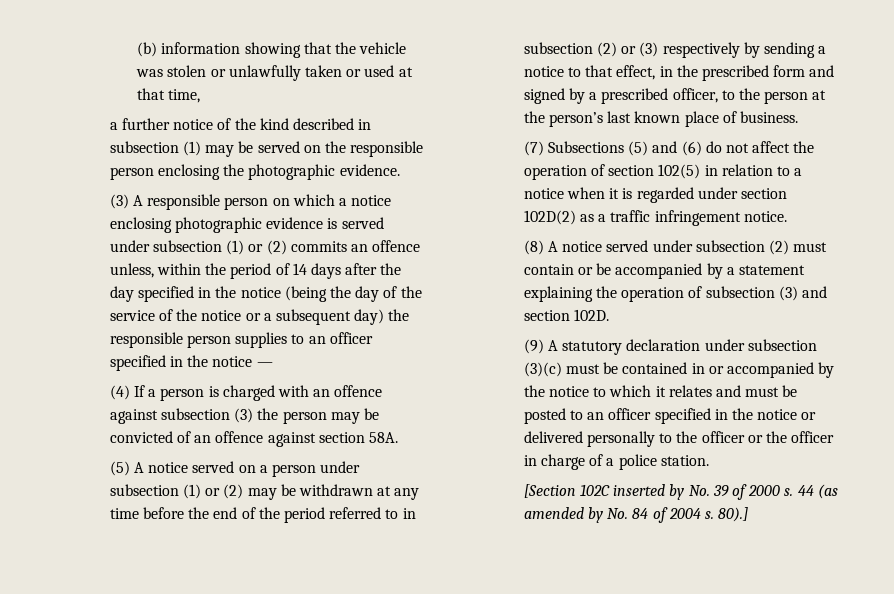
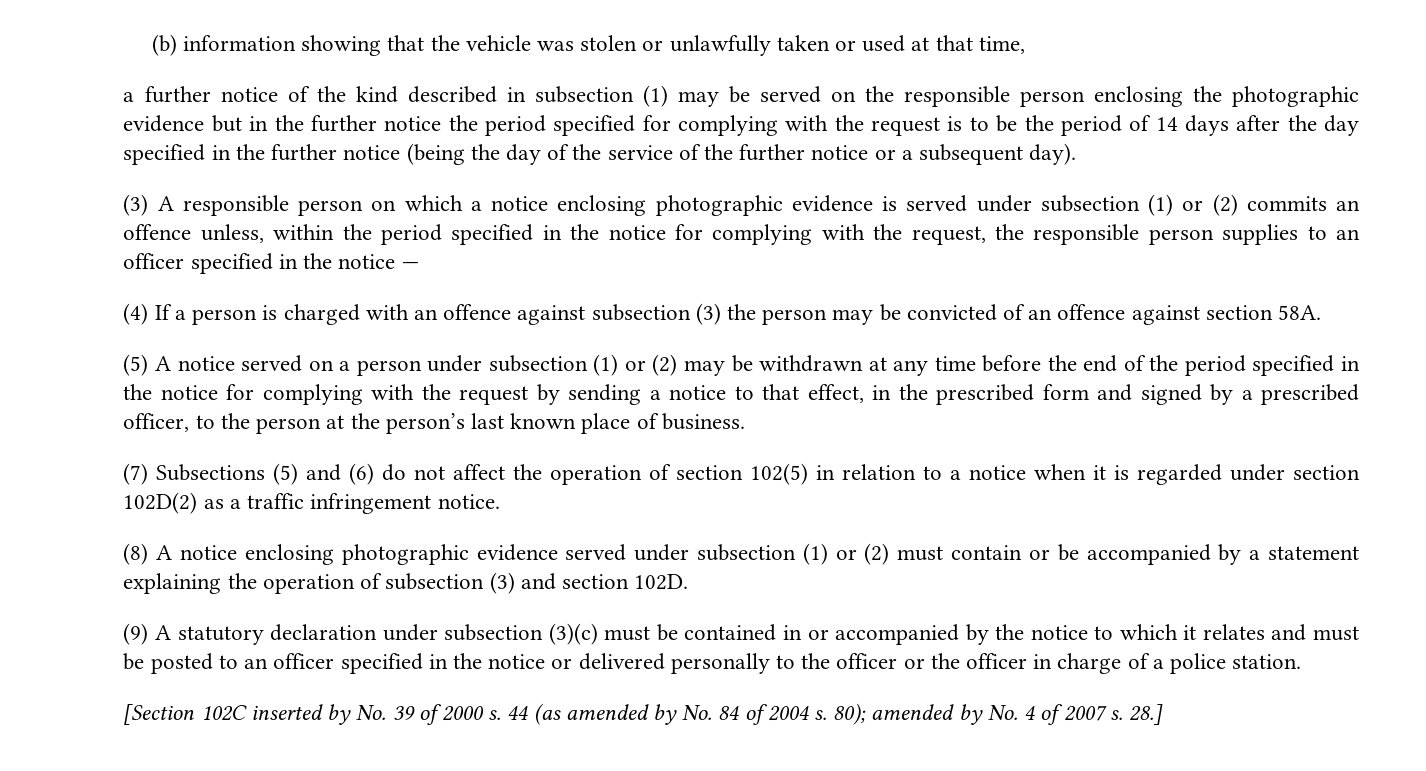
- a further notice of the kind described in subsection (1) may be served on the responsible person enclosing the photographic evidence.
+ a further notice of the kind described in subsection (1) may be served on the responsible person enclosing the photographic evidence but in the further notice the period specified for complying with the request is to be the period of 14 days after the day specified in the further notice (being the day of the service of the further notice or a subsequent day).
- (3) A responsible person on which a notice enclosing photographic evidence is served under subsection (1) or (2) commits an offence unless, within the period of 14 days after the day specified in the notice (being the day of the service of the notice or a subsequent day) the responsible person supplies to an officer specified in the notice —
+ (3) A responsible person on which a notice enclosing photographic evidence is served under subsection (1) or (2) commits an offence unless, within the period specified in the notice for complying with the request, the responsible person supplies to an officer specified in the notice —
- (5) A notice served on a person under subsection (1) or (2) may be withdrawn at any time before the end of the period referred to in subsection (2) or (3) respectively by sending a notice to that effect, in the prescribed form and signed by a prescribed officer, to the person at the person’s last known place of business.
+ (5) A notice served on a person under subsection (1) or (2) may be withdrawn at any time before the end of the period specified in the notice for complying with the request by sending a notice to that effect, in the prescribed form and signed by a prescribed officer, to the person at the person’s last known place of business.
- (8) A notice served under subsection (2) must contain or be accompanied by a statement explaining the operation of subsection (3) and section 102D.
+ (8) A notice enclosing photographic evidence served under subsection (1) or (2) must contain or be accompanied by a statement explaining the operation of subsection (3) and section 102D.
- 80).]
+ 80); amended by No. 4 of 2007 s. 28.]

